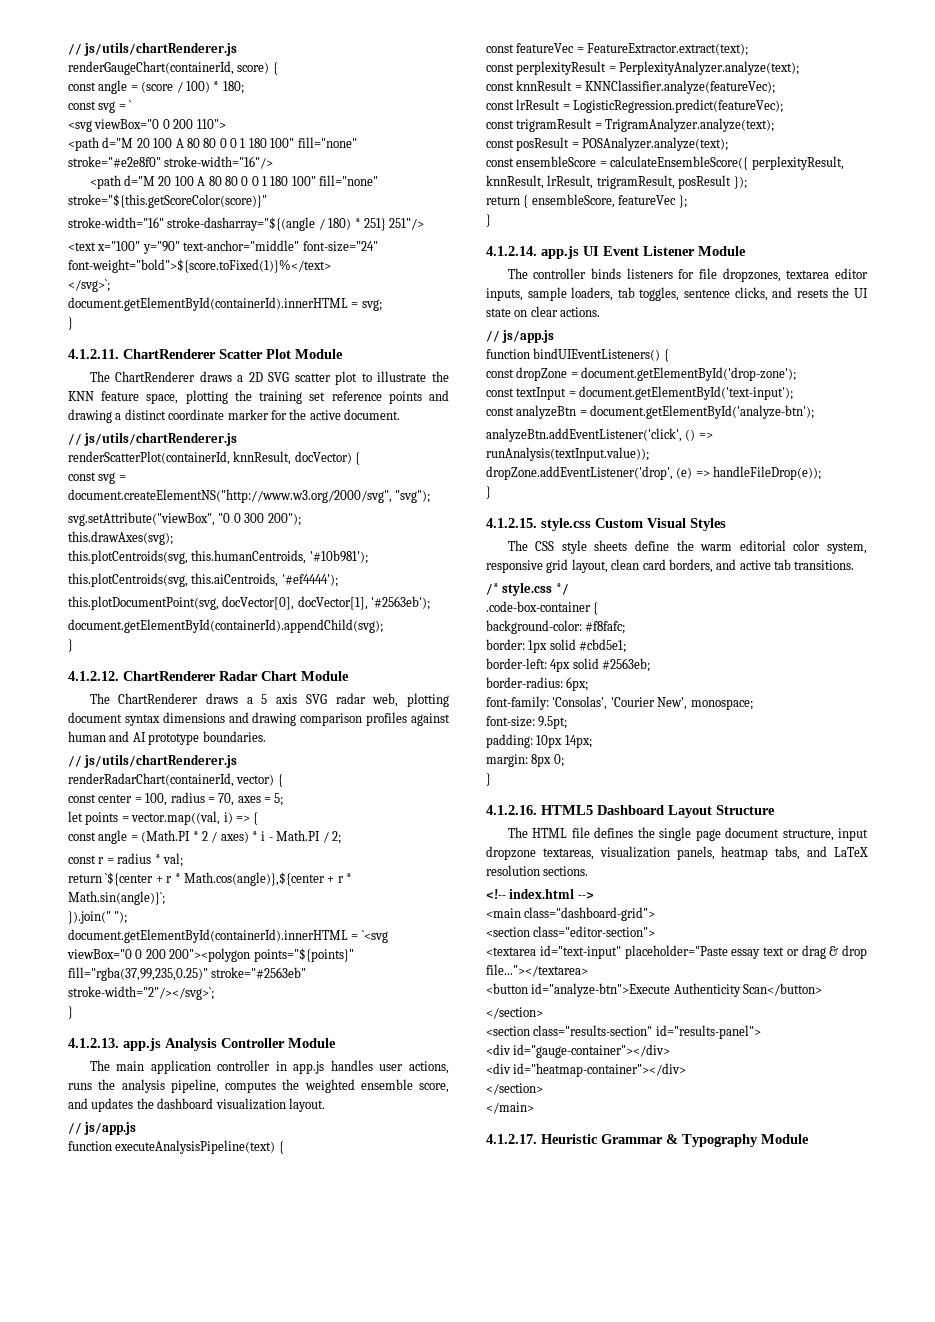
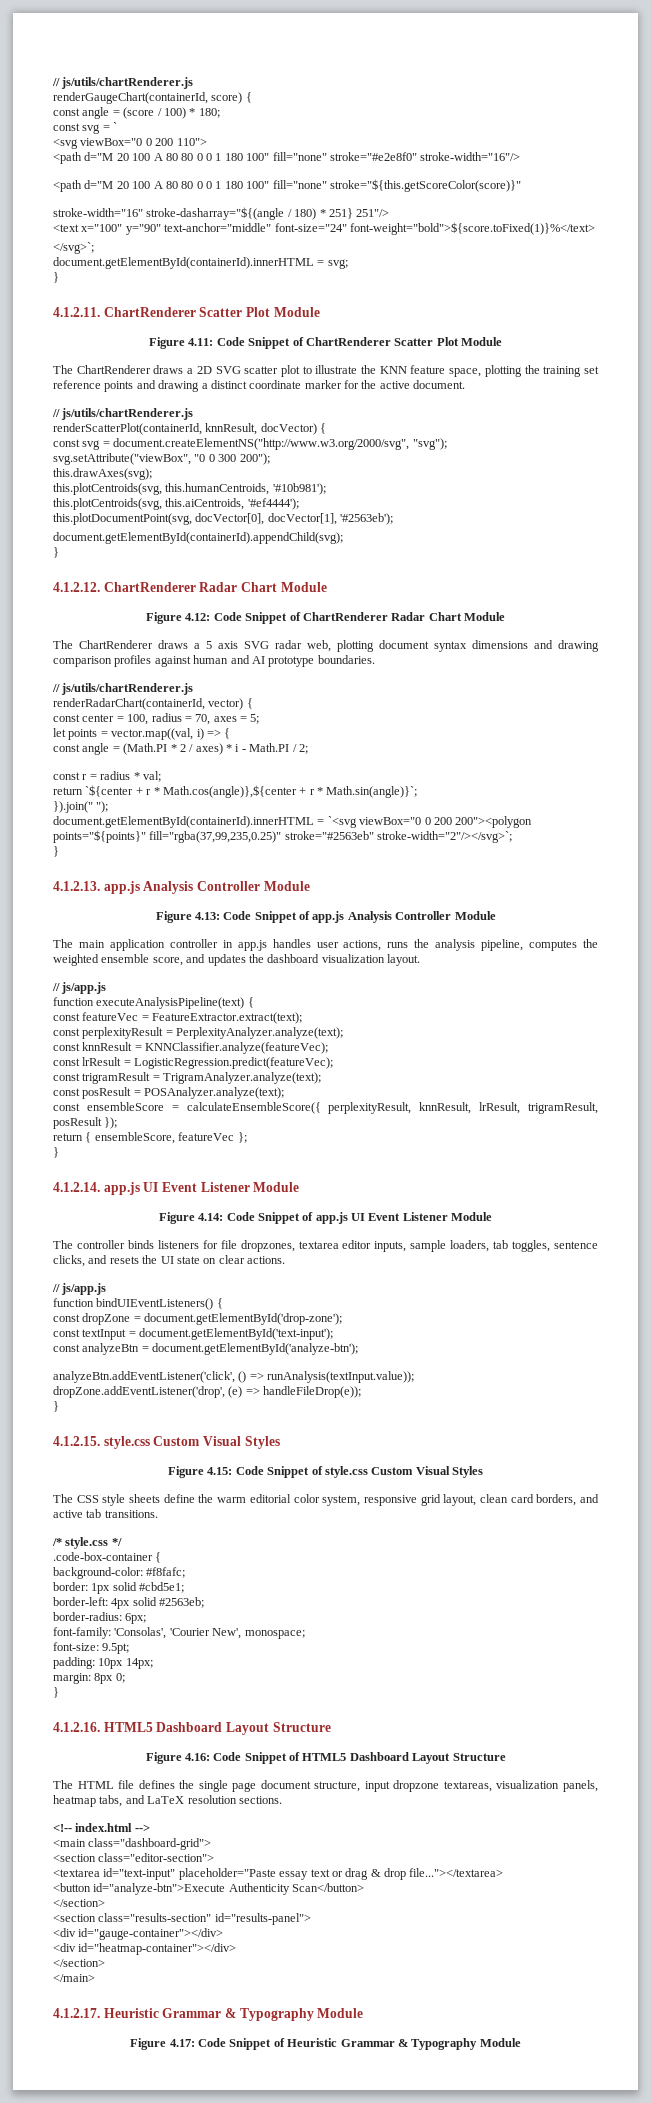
+ Figure 4.11: Code Snippet of ChartRenderer Scatter Plot Module
+ Figure 4.12: Code Snippet of ChartRenderer Radar Chart Module
+ Figure 4.13: Code Snippet of app.js Analysis Controller Module
+ Figure 4.14: Code Snippet of app.js UI Event Listener Module
+ Figure 4.15: Code Snippet of style.css Custom Visual Styles
+ Figure 4.16: Code Snippet of HTML5 Dashboard Layout Structure
+ Figure 4.17: Code Snippet of Heuristic Grammar & Typography Module

